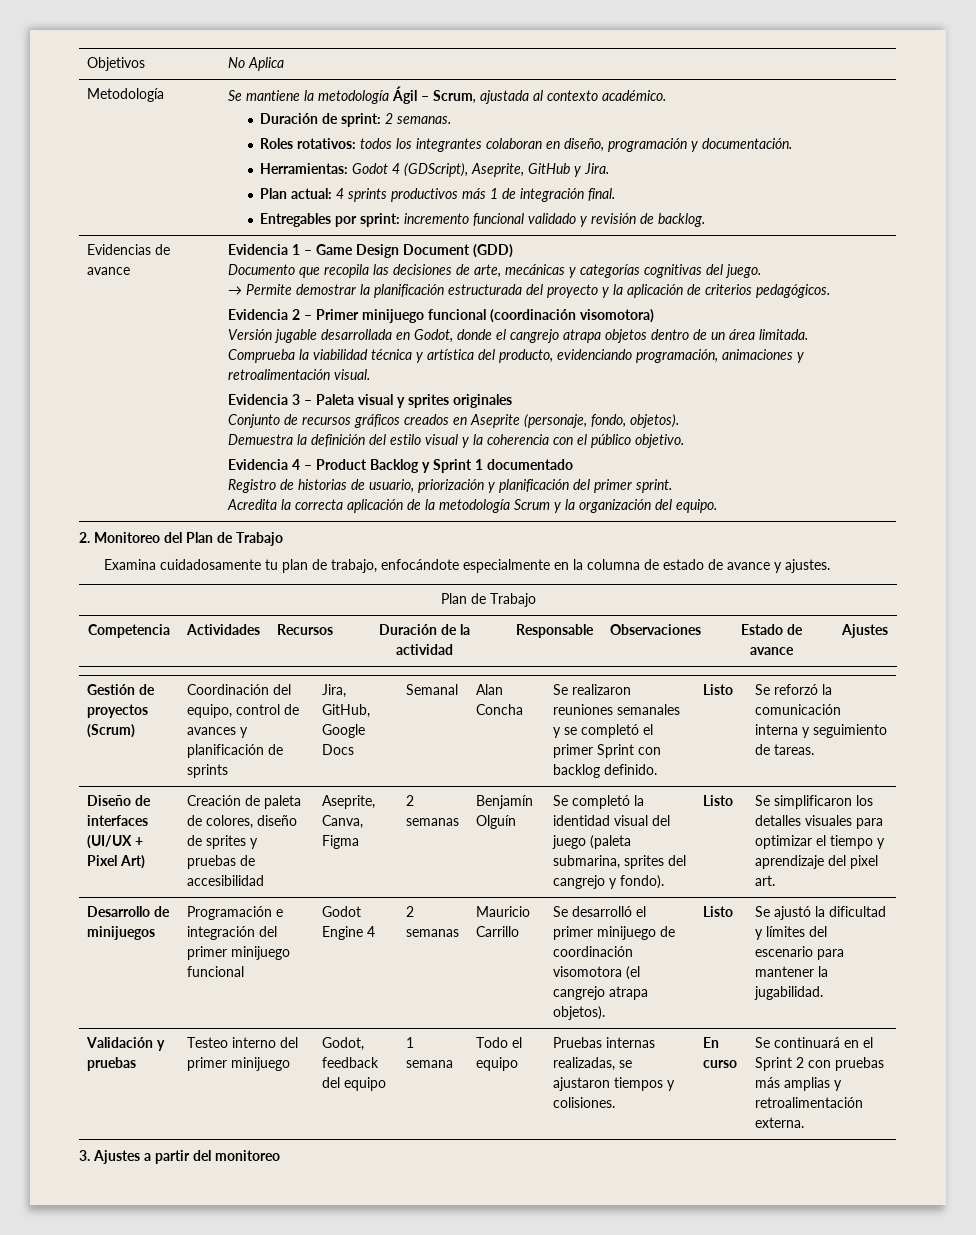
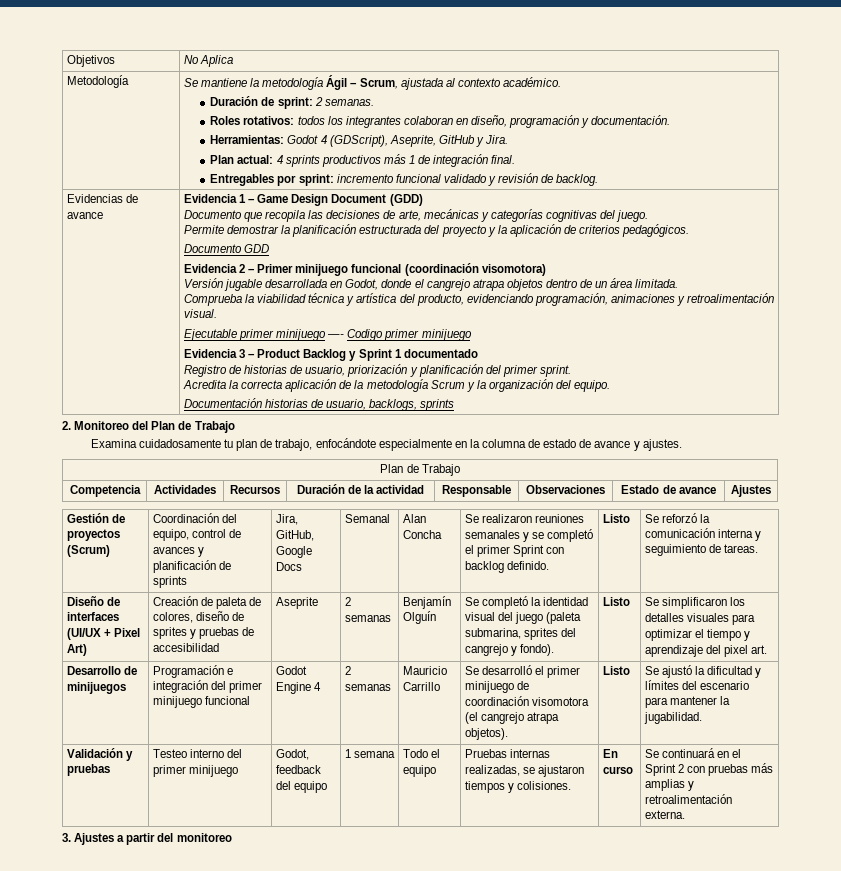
- → Permite demostrar la planificación estructurada del proyecto y la aplicación de criterios pedagógicos.
+ Permite demostrar la planificación estructurada del proyecto y la aplicación de criterios pedagógicos.
+ Documento GDD
- Evidencia 3 – Paleta visual y sprites originales
- Conjunto de recursos gráficos creados en Aseprite (personaje, fondo, objetos).
- Demuestra la definición del estilo visual y la coherencia con el público objetivo.
- Evidencia 4 – Product Backlog y Sprint 1 documentado
+ Ejecutable primer minijuego —- Codigo primer minijuego
+ Evidencia 3 – Product Backlog y Sprint 1 documentado
+ Documentación historias de usuario, backlogs, sprints
- Aseprite, Canva, Figma
+ Aseprite

